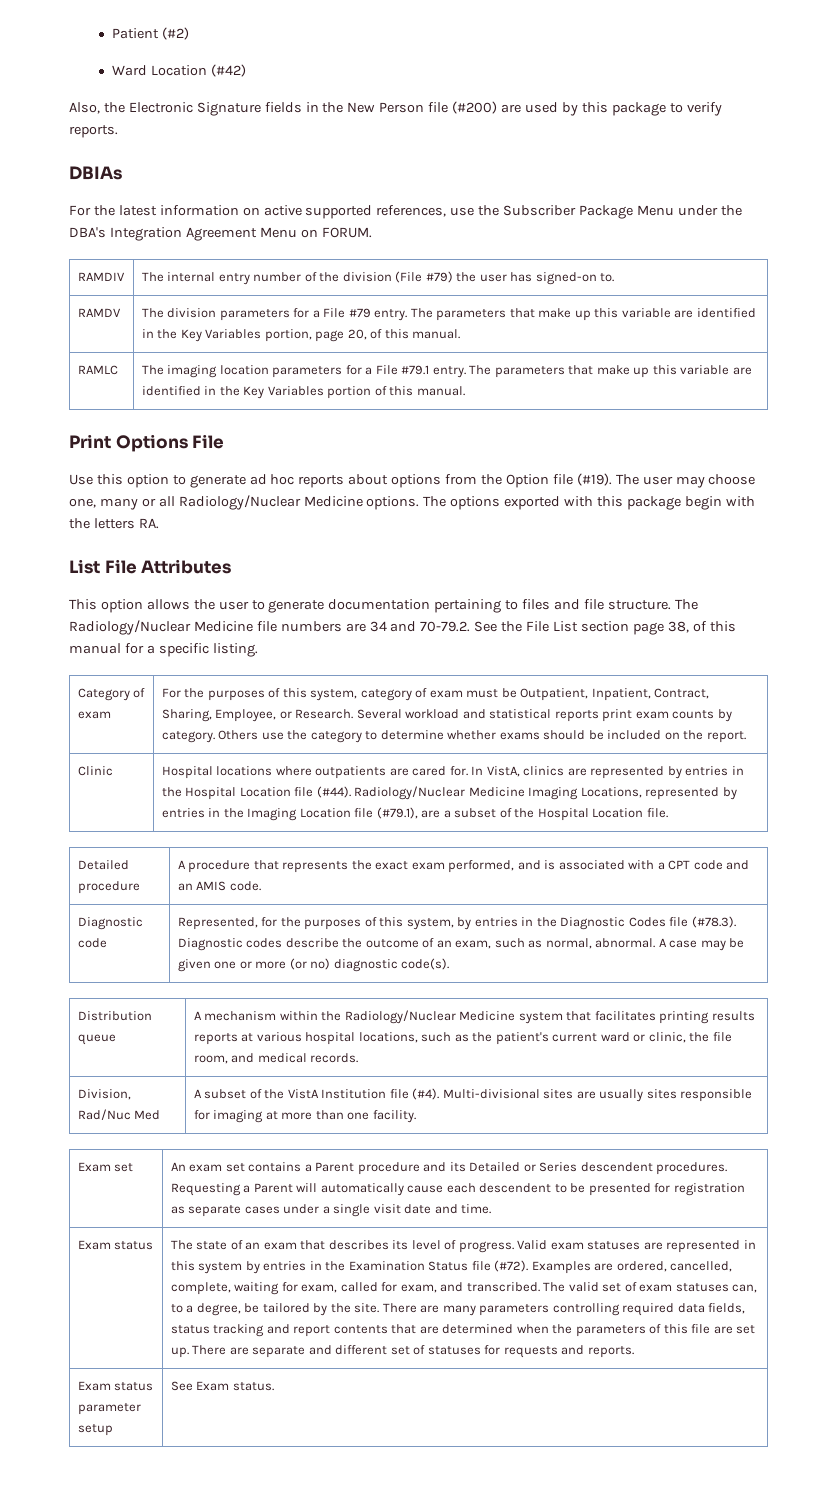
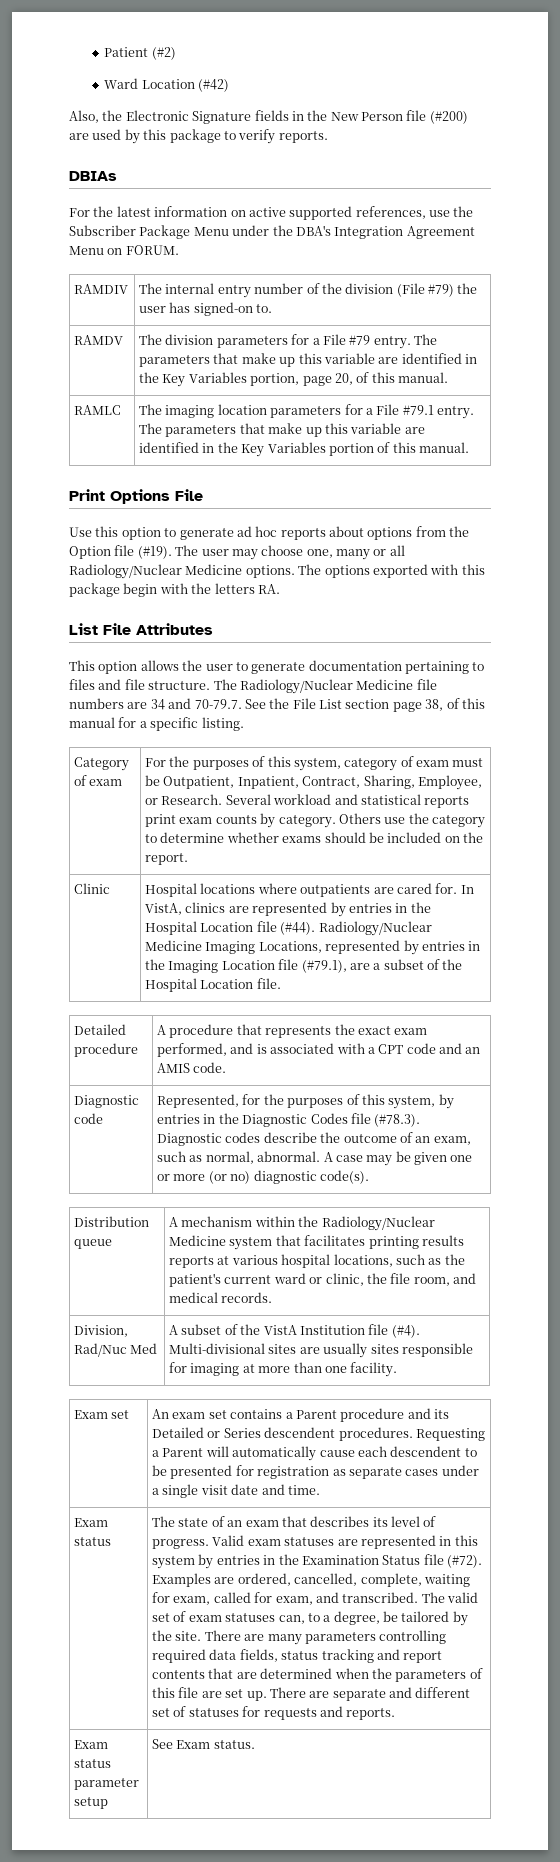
- The Radiology/Nuclear Medicine file numbers are 34 and 70-79.2. See the File List section page 38, of this manual for a specific listing.
+ The Radiology/Nuclear Medicine file numbers are 34 and 70-79.7. See the File List section page 38, of this manual for a specific listing.

